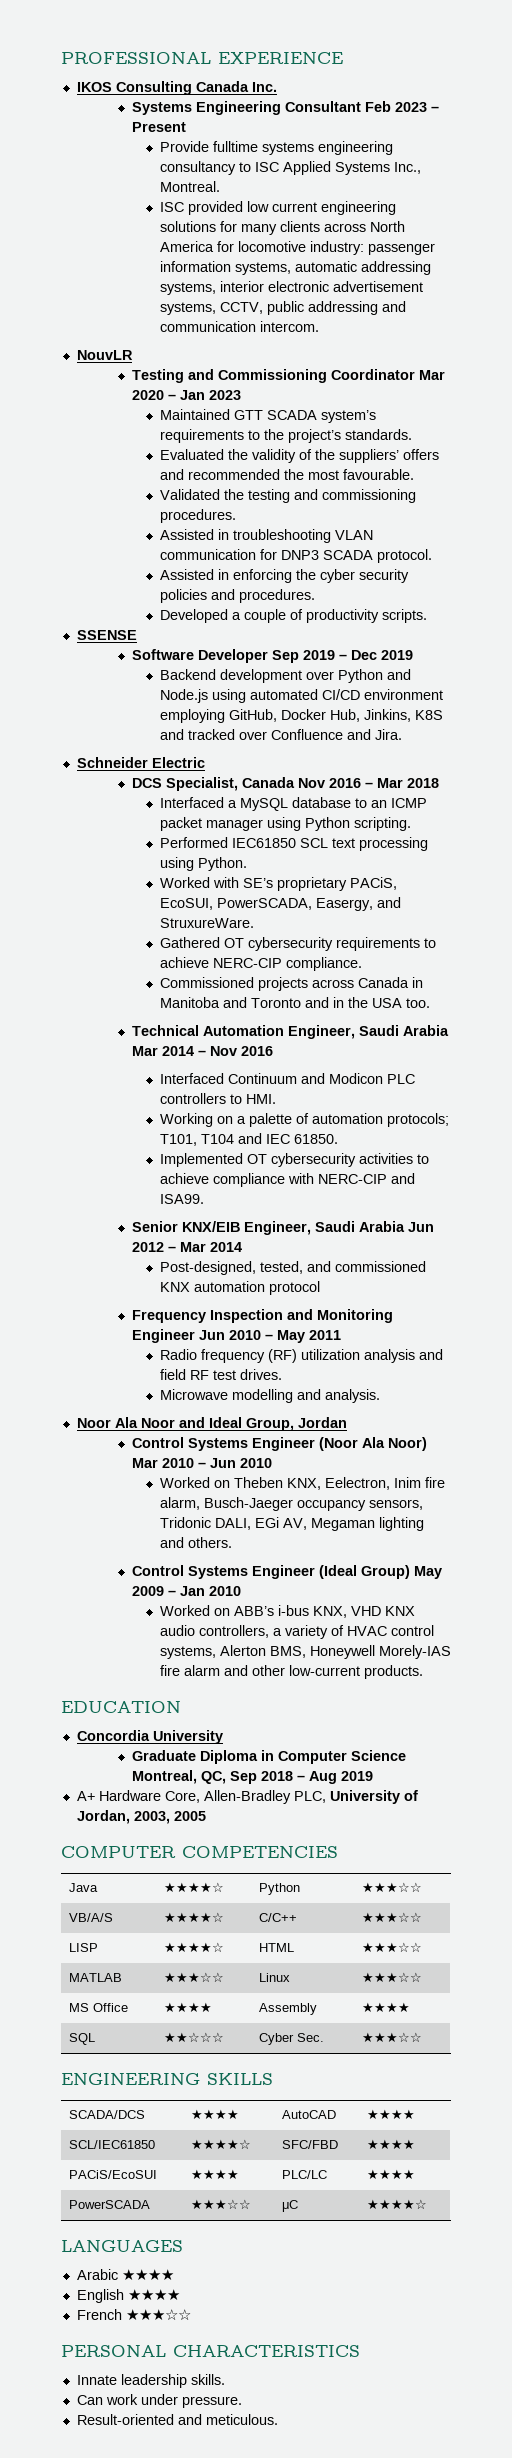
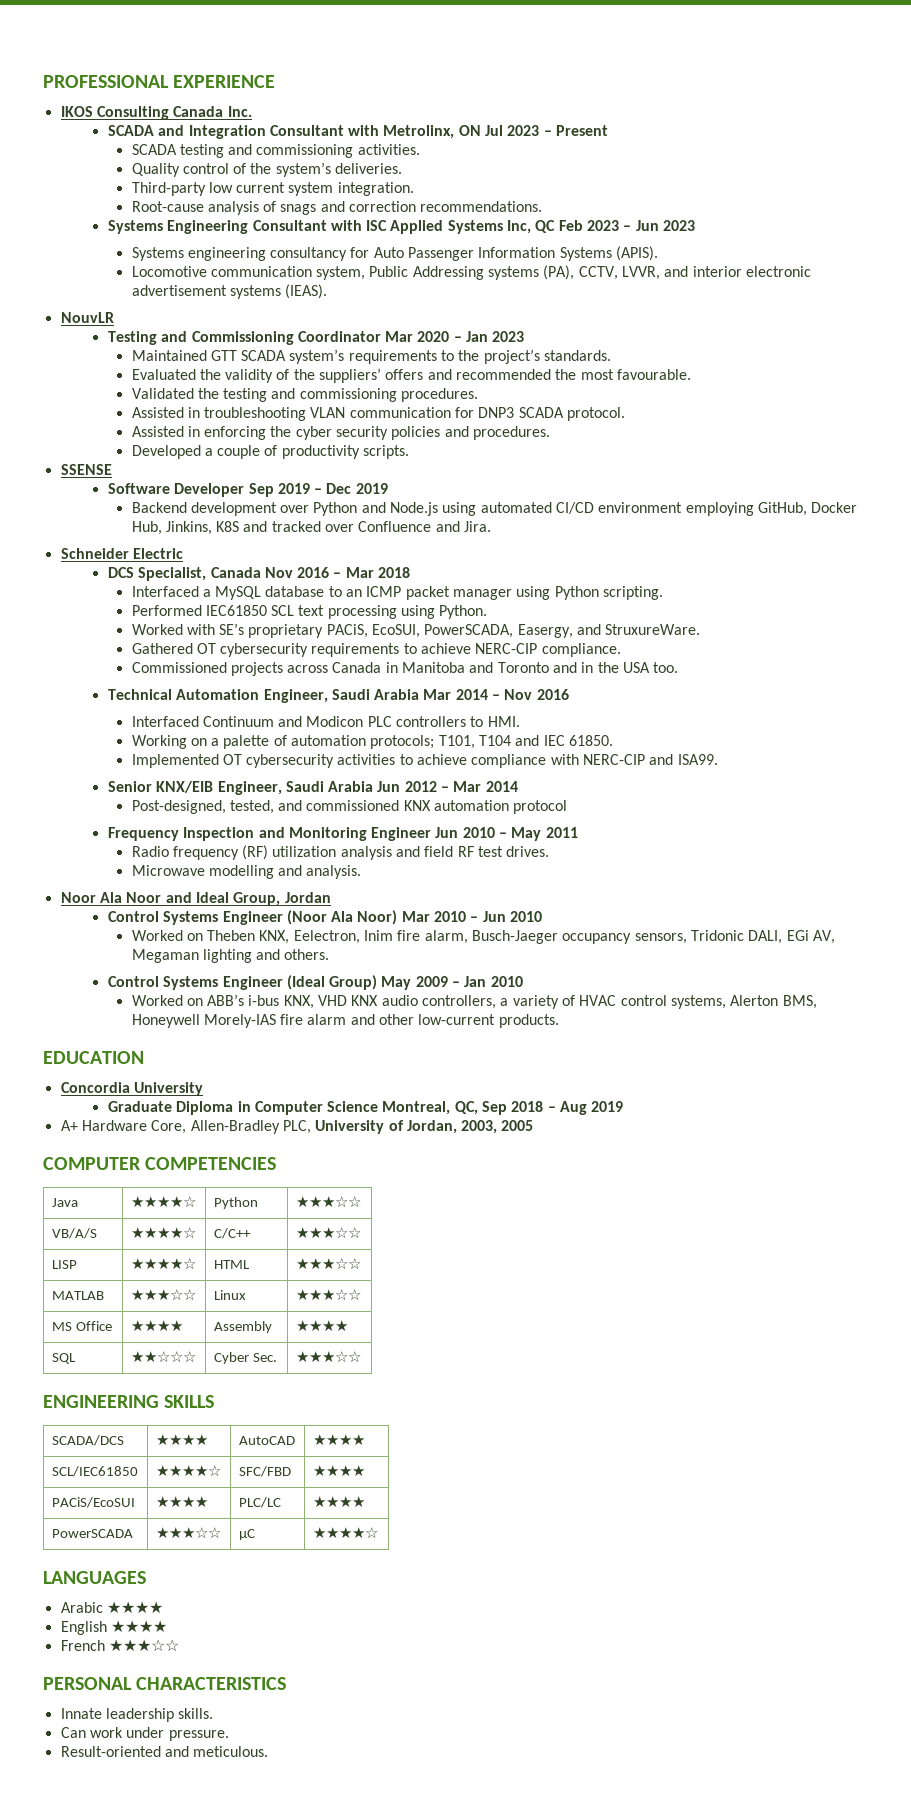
- Systems Engineering Consultant Feb 2023 – Present
- Provide fulltime systems engineering consultancy to ISC Applied Systems Inc., Montreal.
- ISC provided low current engineering solutions for many clients across North America for locomotive industry: passenger information systems, automatic addressing systems, interior electronic advertisement systems, CCTV, public addressing and communication intercom.
+ SCADA and Integration Consultant with Metrolinx, ON Jul 2023 – Present
+ SCADA testing and commissioning activities.
+ Quality control of the system’s deliveries.
+ Third-party low current system integration.
+ Root-cause analysis of snags and correction recommendations.
+ Systems Engineering Consultant with ISC Applied Systems Inc, QC Feb 2023 – Jun 2023
+ Systems engineering consultancy for Auto Passenger Information Systems (APIS).
+ Locomotive communication system, Public Addressing systems (PA), CCTV, LVVR, and interior electronic advertisement systems (IEAS).

